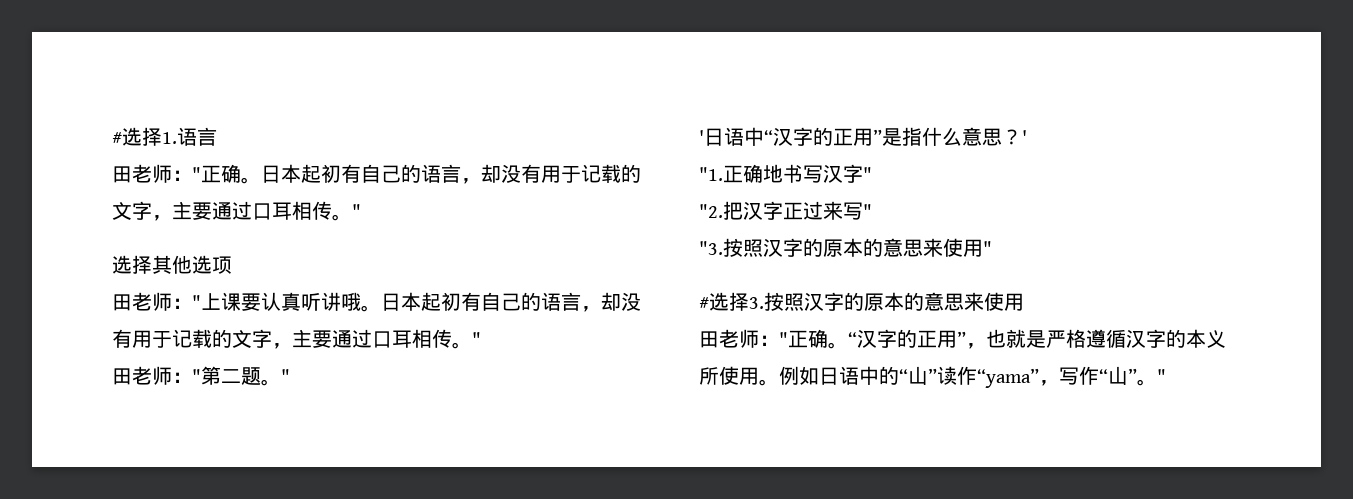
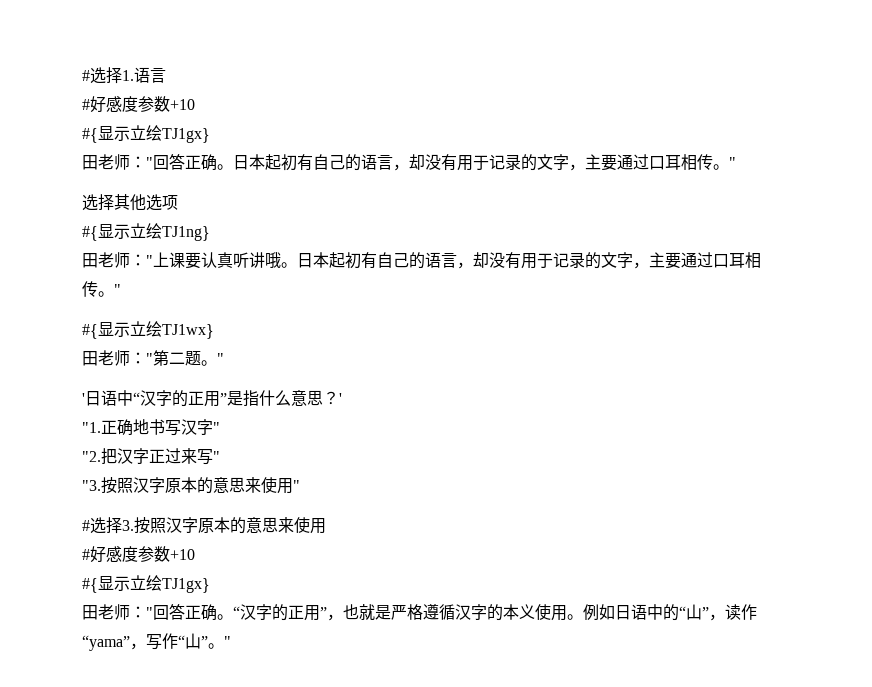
  #选择1.语言
- 田老师："正确。日本起初有自己的语言，却没有用于记载的文字，主要通过口耳相传。
+ #好感度参数+10
+ #{显示立绘TJ1gx}
+ 田老师："回答正确。日本起初有自己的语言，却没有用于记录的文字，主要通过口耳相传。
+ #{显示立绘TJ1ng}
- 田老师："上课要认真听讲哦。日本起初有自己的语言，却没有用于记载的文字，主要通过口耳相传。"
+ 田老师："上课要认真听讲哦。日本起初有自己的语言，却没有用于记录的文字，主要通过口耳相传。"
+ #{显示立绘TJ1wx}
- "3.按照汉字的原本的意思来使用"
+ "3.按照汉字原本的意思来使用"
- #选择3.按照汉字的原本的意思来使用
- 田老师："正确。
+ #选择3.按照汉字原本的意思来使用
+ #好感度参数+10
+ #{显示立绘TJ1gx}
+ 田老师："回答正确。
- “汉字的正用”，也就是严格遵循汉字的本义所使用。
+ “汉字的正用”，也就是严格遵循汉字的本义使用。
- 例如日语中的“山”读作“yama”，写作“山”。
+ 例如日语中的“山”，读作“yama”，写作“山”。

